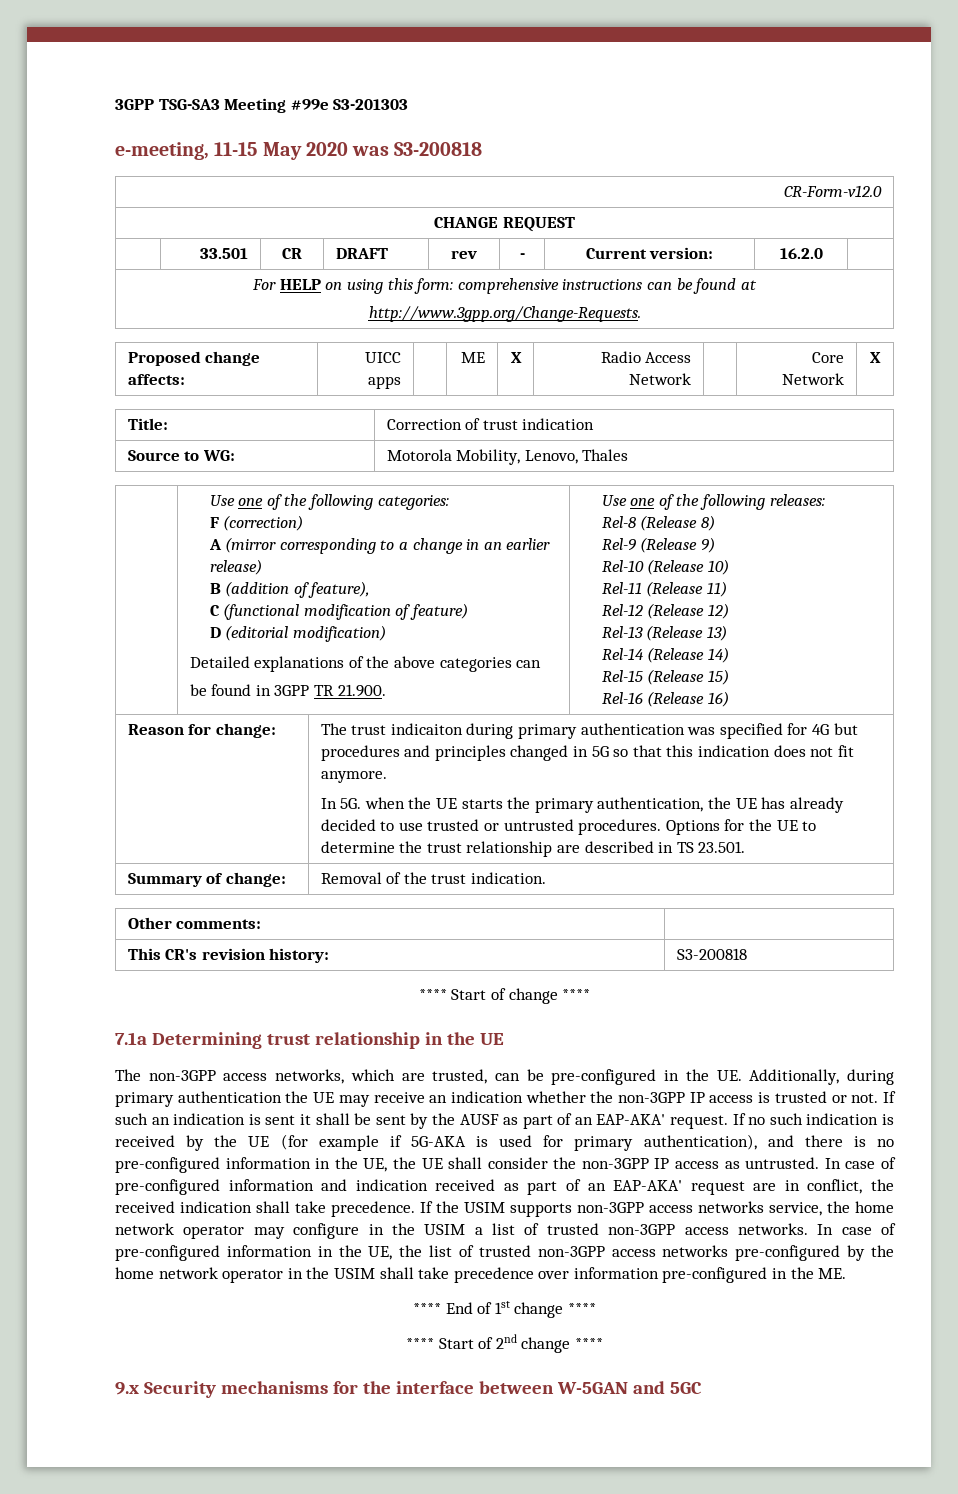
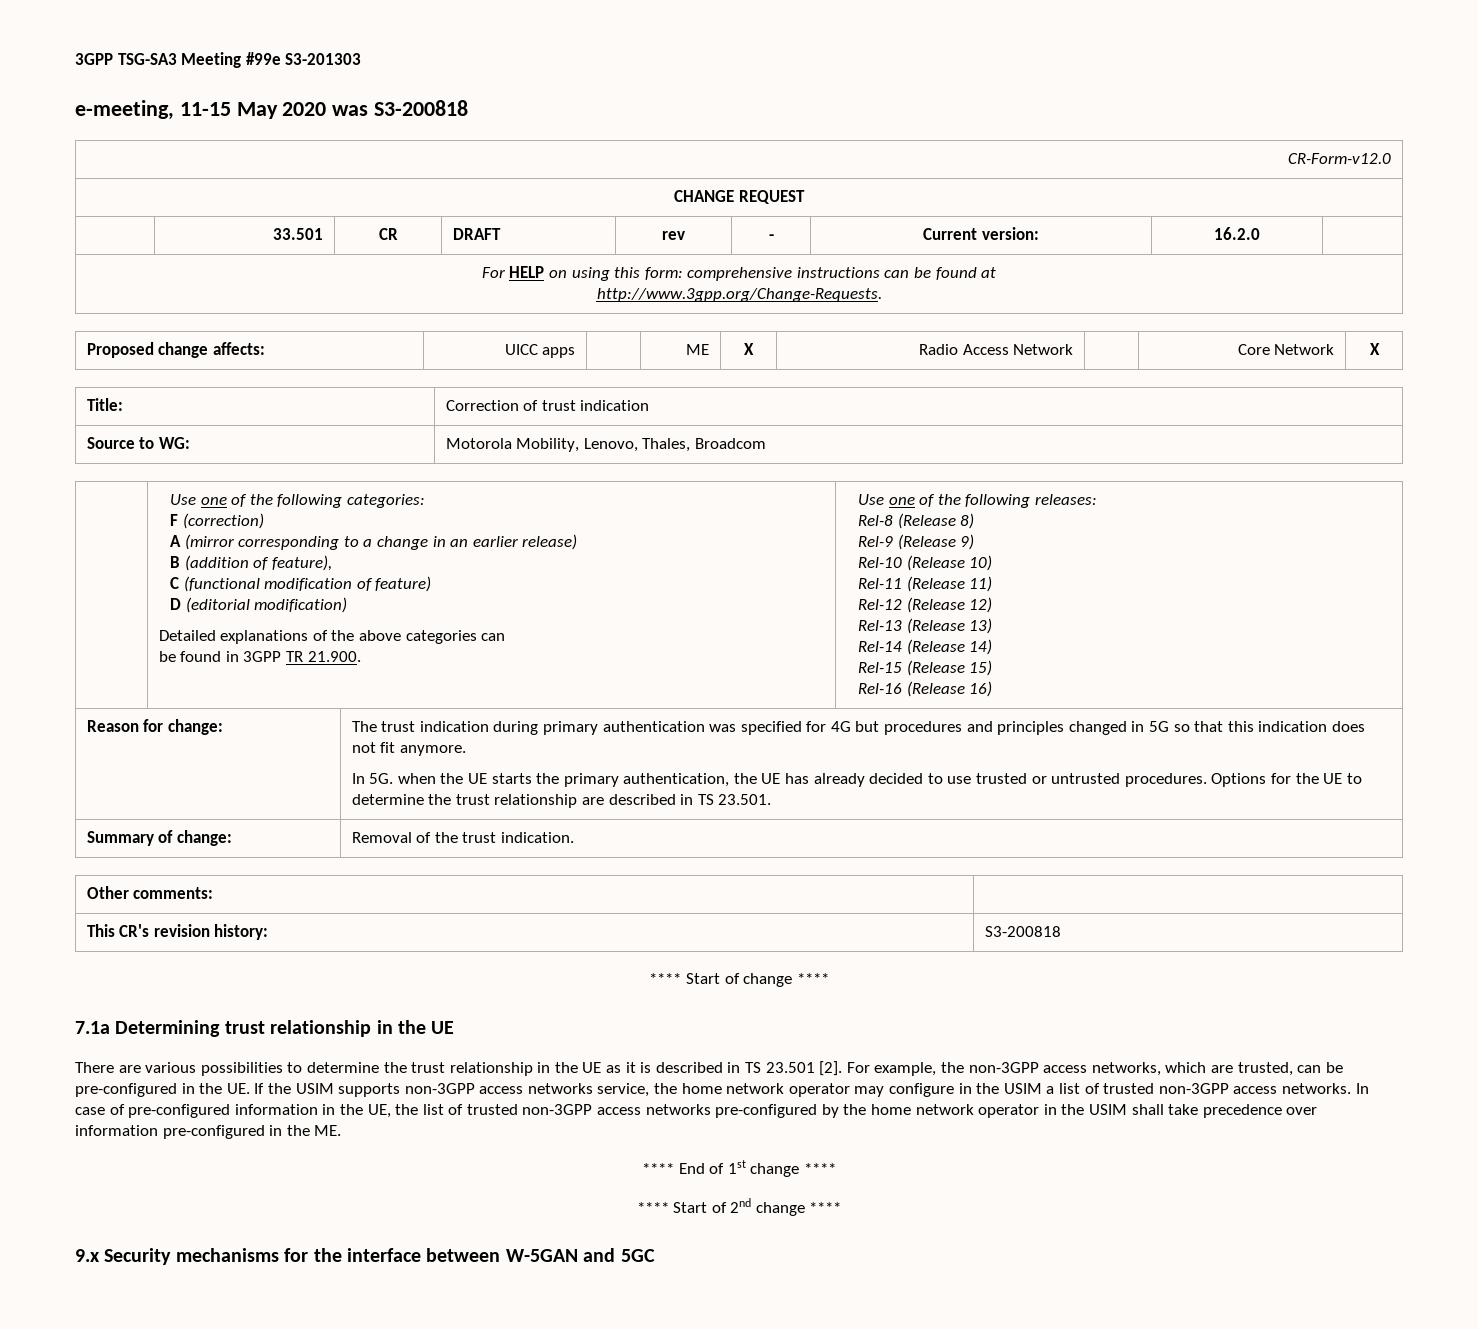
- Source to WG: | Motorola Mobility, Lenovo, Thales
+ Source to WG: | Motorola Mobility, Lenovo, Thales, Broadcom
- The trust indicaiton during primary authentication was specified for 4G but procedures and principles changed in 5G so that this indication does not fit anymore.
+ The trust indication during primary authentication was specified for 4G but procedures and principles changed in 5G so that this indication does not fit anymore.
- The non-3GPP access networks, which are trusted, can be pre-configured in the UE. Additionally, during primary authentication the UE may receive an indication whether the non-3GPP IP access is trusted or not. If such an indication is sent it shall be sent by the AUSF as part of an EAP-AKA' request. If no such indication is received by the UE (for example if 5G-AKA is used for primary authentication), and there is no pre-configured information in the UE, the UE shall consider the non-3GPP IP access as untrusted. In case of pre-configured information and indication received as part of an EAP-AKA' request are in conflict, the received indication shall take precedence. If the USIM supports non-3GPP access networks service, the home network operator may configure in the USIM a list of trusted non-3GPP access networks.
+ There are various possibilities to determine the trust relationship in the UE as it is described in TS 23.501 [2]. For example, the non-3GPP access networks, which are trusted, can be pre-configured in the UE. If the USIM supports non-3GPP access networks service, the home network operator may configure in the USIM a list of trusted non-3GPP access networks.

